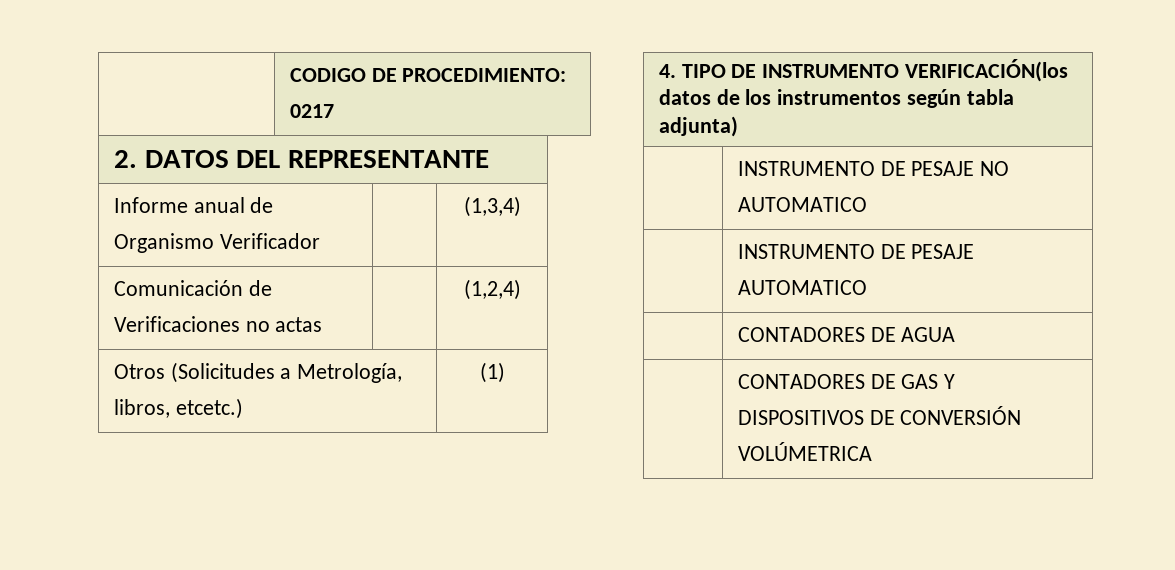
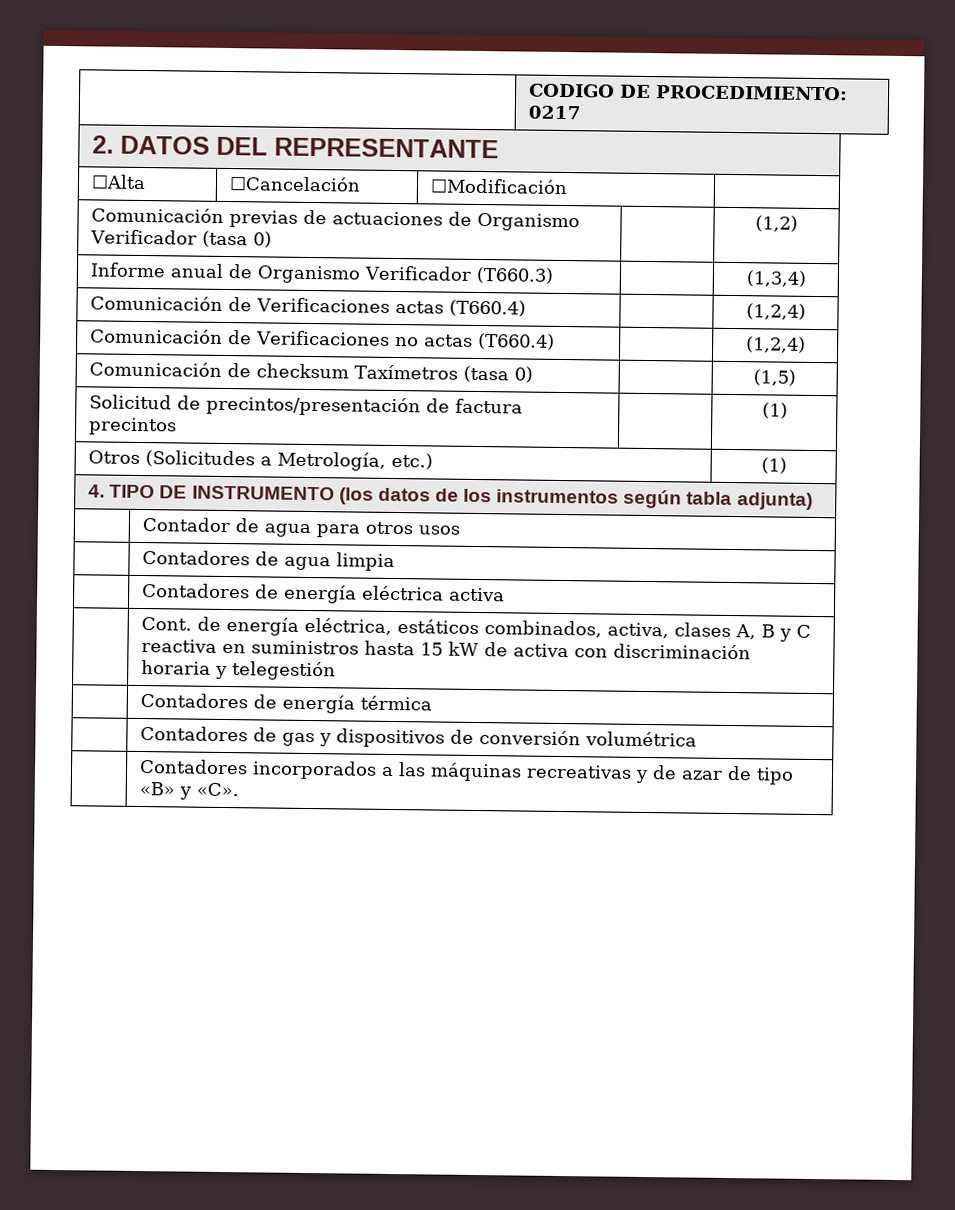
+ ☐Alta | ☐Cancelación | ☐Modificación |
+ Comunicación previas de actuaciones de Organismo Verificador (tasa 0) | | (1,2)
- Informe anual de Organismo Verificador | | (1,3,4)
+ Informe anual de Organismo Verificador (T660.3) | | (1,3,4)
- Comunicación de Verificaciones no actas | | (1,2,4)
+ Comunicación de Verificaciones actas (T660.4) | | (1,2,4)
+ Comunicación de Verificaciones no actas (T660.4) | | (1,2,4)
+ Comunicación de checksum Taxímetros (tasa 0) | | (1,5)
+ Solicitud de precintos/presentación de factura precintos | | (1)
- Otros (Solicitudes a Metrología, libros, etcetc.) | (1)
+ Otros (Solicitudes a Metrología, etc.) | (1)
- 4. TIPO DE INSTRUMENTO VERIFICACIÓN(los datos de los instrumentos según tabla adjunta)
+ 4. TIPO DE INSTRUMENTO (los datos de los instrumentos según tabla adjunta)
- | INSTRUMENTO DE PESAJE NO AUTOMATICO
- | INSTRUMENTO DE PESAJE AUTOMATICO
- | CONTADORES DE AGUA
- | CONTADORES DE GAS Y DISPOSITIVOS DE CONVERSIÓN VOLÚMETRICA
+ | Contador de agua para otros usos
+ | Contadores de agua limpia
+ | Contadores de energía eléctrica activa
+ | Cont. de energía eléctrica, estáticos combinados, activa, clases A, B y C reactiva en suministros hasta 15 kW de activa con discriminación horaria y telegestión
+ | Contadores de energía térmica
+ | Contadores de gas y dispositivos de conversión volumétrica
+ | Contadores incorporados a las máquinas recreativas y de azar de tipo «B» y «C».

